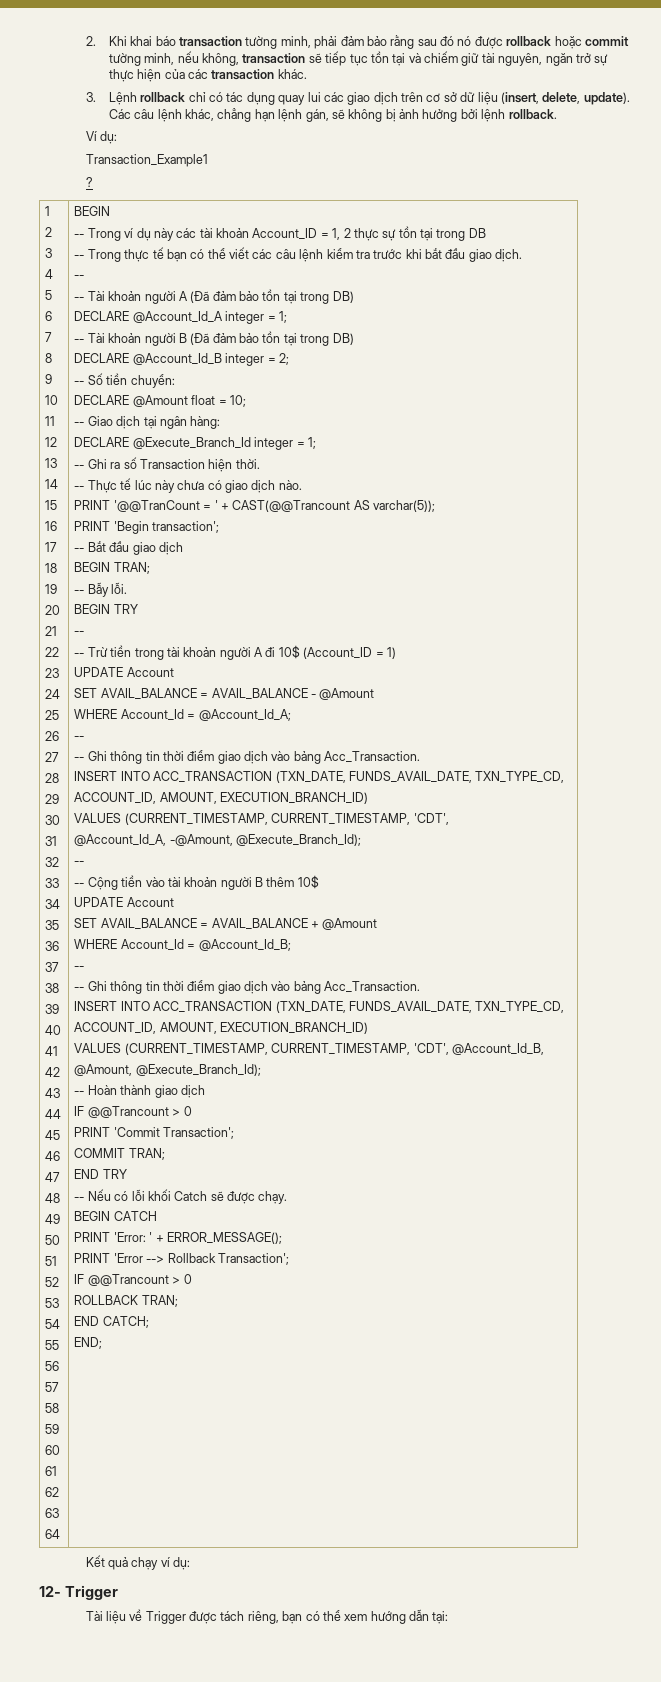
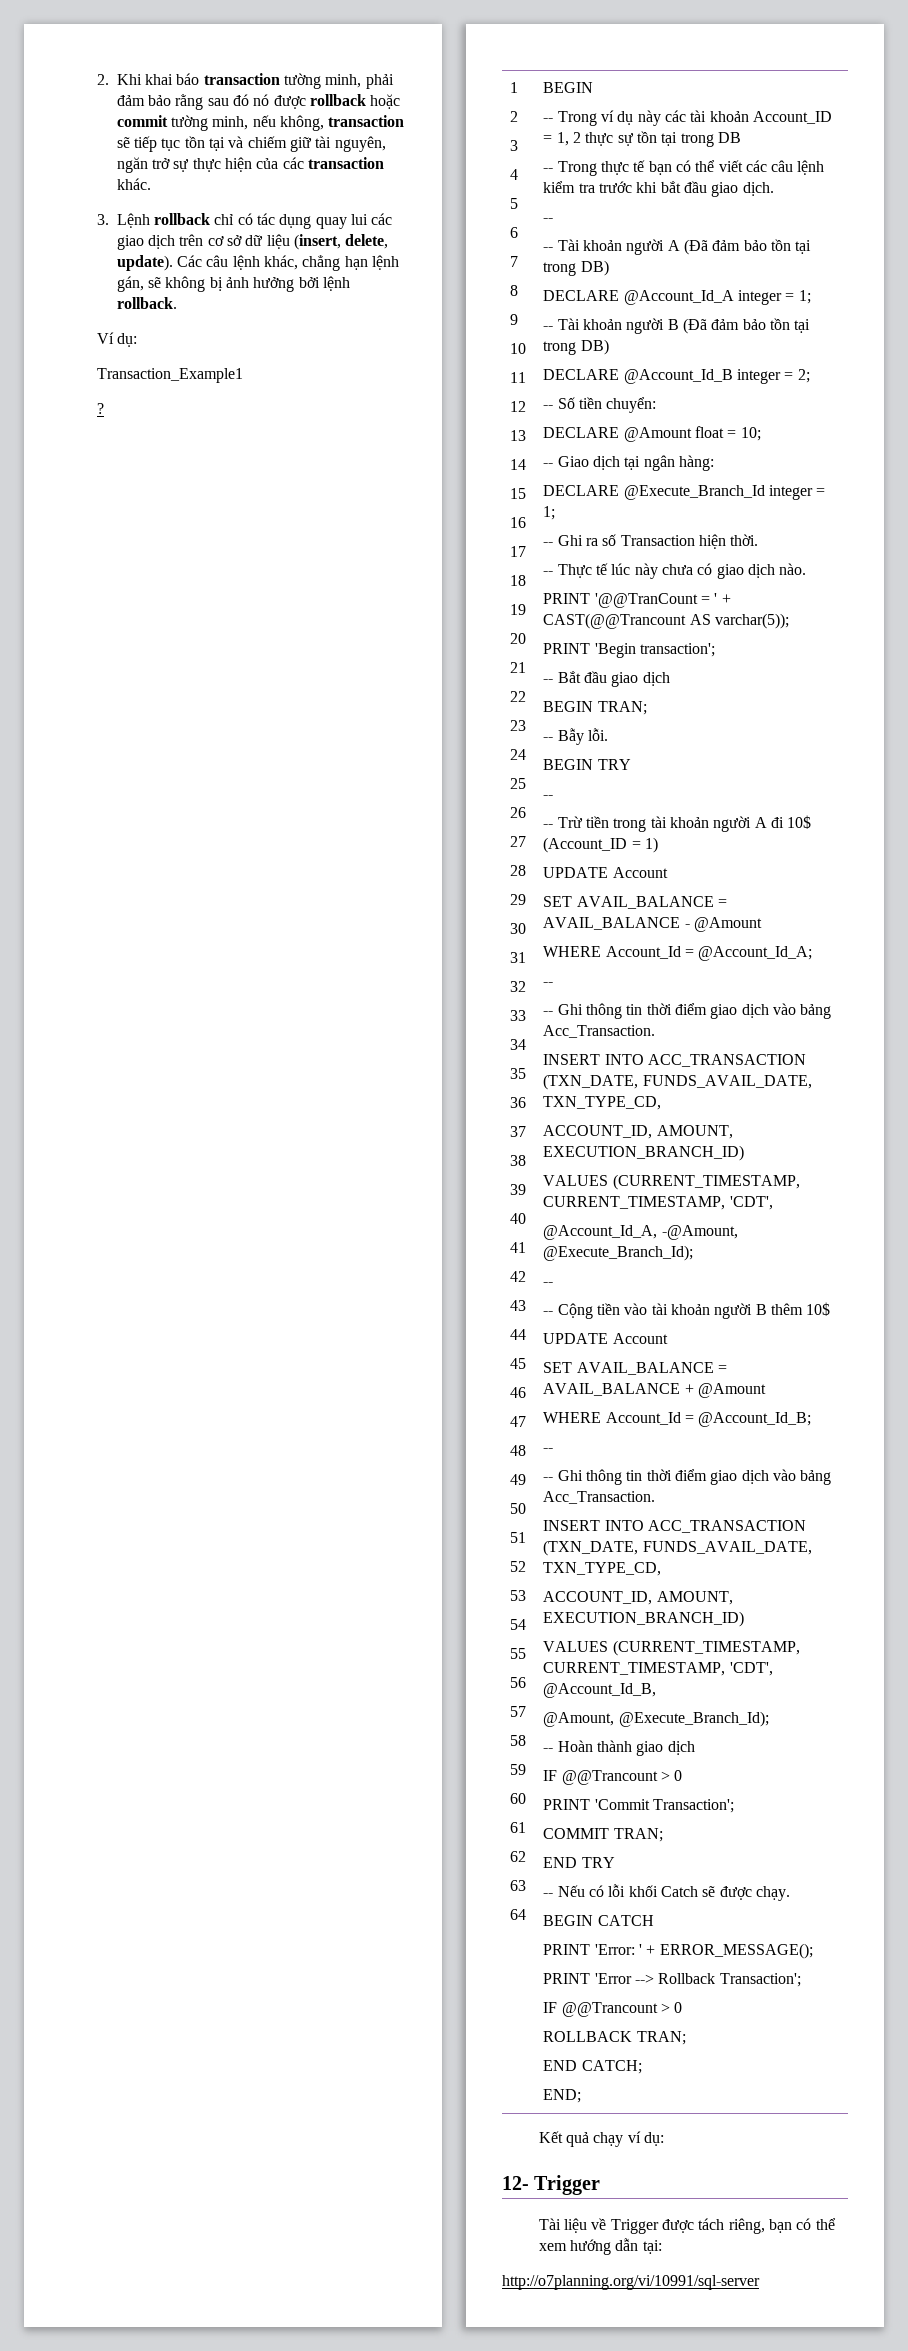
+ http://o7planning.org/vi/10991/sql-server

